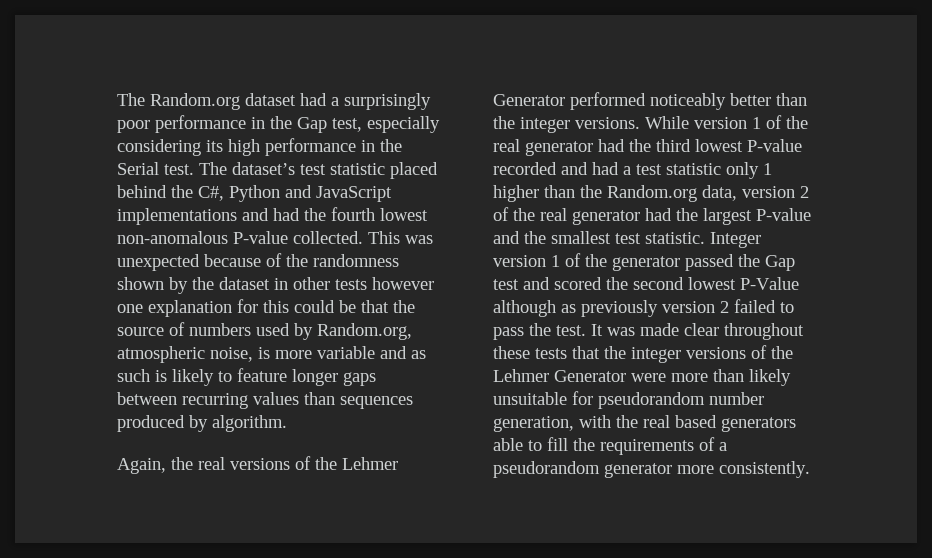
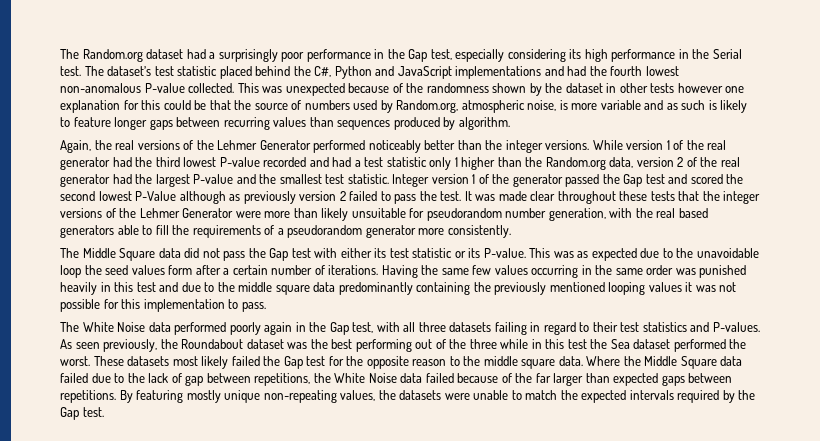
+ The Middle Square data did not pass the Gap test with either its test statistic or its P-value. This was as expected due to the unavoidable loop the seed values form after a certain number of iterations. Having the same few values occurring in the same order was punished heavily in this test and due to the middle square data predominantly containing the previously mentioned looping values it was not possible for this implementation to pass.
+ The White Noise data performed poorly again in the Gap test, with all three datasets failing in regard to their test statistics and P-values. As seen previously, the Roundabout dataset was the best performing out of the three while in this test the Sea dataset performed the worst. These datasets most likely failed the Gap test for the opposite reason to the middle square data. Where the Middle Square data failed due to the lack of gap between repetitions, the White Noise data failed because of the far larger than expected gaps between repetitions. By featuring mostly unique non-repeating values, the datasets were unable to match the expected intervals required by the Gap test.

